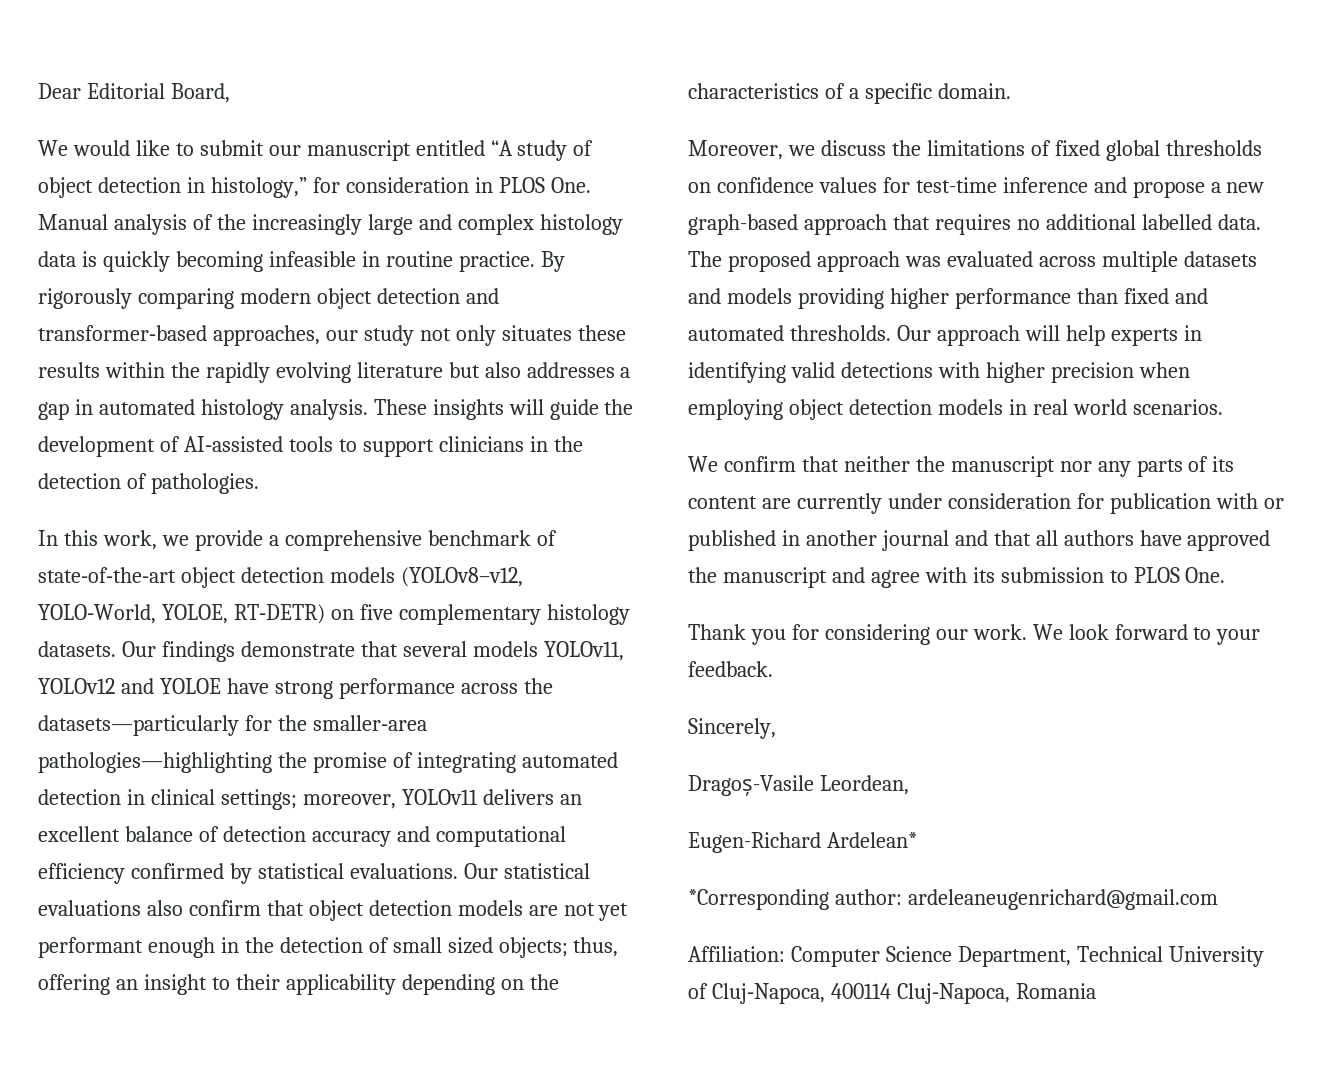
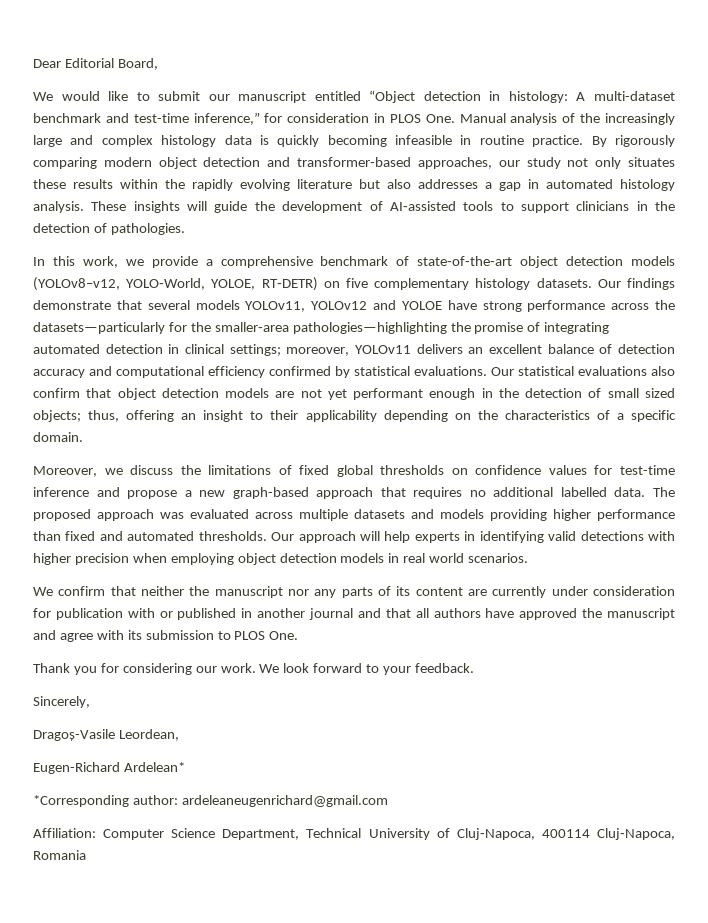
- We would like to submit our manuscript entitled “A study of object detection in histology,” for consideration in PLOS One. Manual analysis of the increasingly large and complex histology data is quickly becoming infeasible in routine practice.
+ We would like to submit our manuscript entitled “Object detection in histology: A multi-dataset benchmark and test-time inference,” for consideration in PLOS One. Manual analysis of the increasingly large and complex histology data is quickly becoming infeasible in routine practice.

